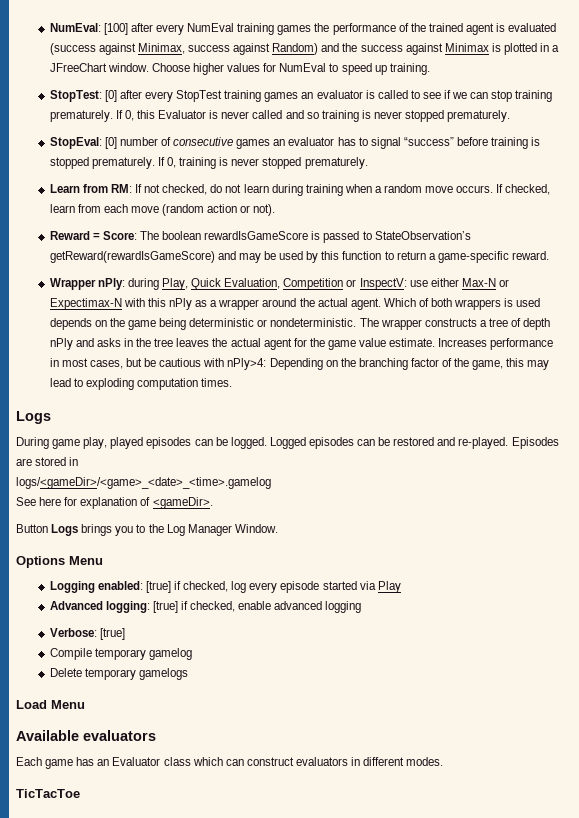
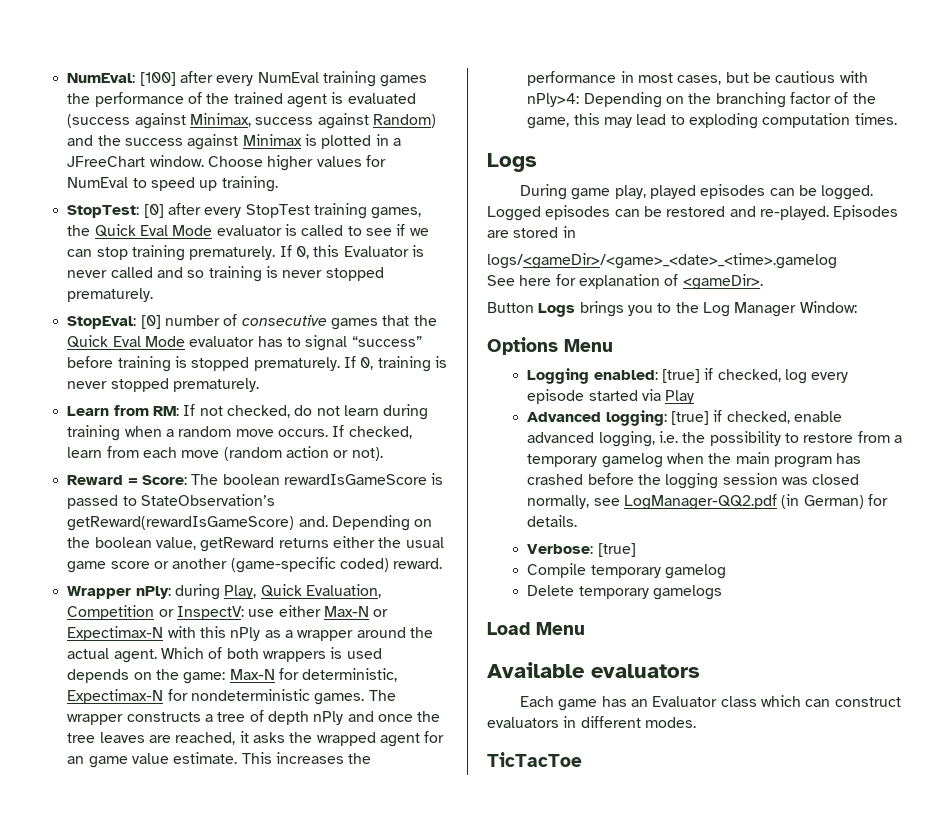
- StopTest: [0] after every StopTest training games an evaluator is called to see if we can stop training prematurely.
+ StopTest: [0] after every StopTest training games, the Quick Eval Mode evaluator is called to see if we can stop training prematurely.
- StopEval: [0] number of consecutive games an evaluator has to signal “success” before training is stopped prematurely.
+ StopEval: [0] number of consecutive games that the Quick Eval Mode evaluator has to signal “success” before training is stopped prematurely.
- Reward = Score: The boolean rewardIsGameScore is passed to StateObservation’s getReward(rewardIsGameScore) and may be used by this function to return a game-specific reward.
+ Reward = Score: The boolean rewardIsGameScore is passed to StateObservation’s getReward(rewardIsGameScore) and. Depending on the boolean value, getReward returns either the usual game score or another (game-specific coded) reward.
- Which of both wrappers is used depends on the game being deterministic or nondeterministic.
+ Which of both wrappers is used depends on the game: Max-N for deterministic, Expectimax-N for nondeterministic games.
- The wrapper constructs a tree of depth nPly and asks in the tree leaves the actual agent for the game value estimate.
+ The wrapper constructs a tree of depth nPly and once the tree leaves are reached, it asks the wrapped agent for an game value estimate.
- Increases performance in most cases, but be cautious with nPly>4: Depending on the branching factor of the game, this may lead to exploding computation times.
+ This increases the performance in most cases, but be cautious with nPly>4: Depending on the branching factor of the game, this may lead to exploding computation times.
- Button Logs brings you to the Log Manager Window.
+ Button Logs brings you to the Log Manager Window:
- Advanced logging: [true] if checked, enable advanced logging
+ Advanced logging: [true] if checked, enable advanced logging, i.e. the possibility to restore from a temporary gamelog when the main program has crashed before the logging session was closed normally, see LogManager-QQ2.pdf (in German) for details.

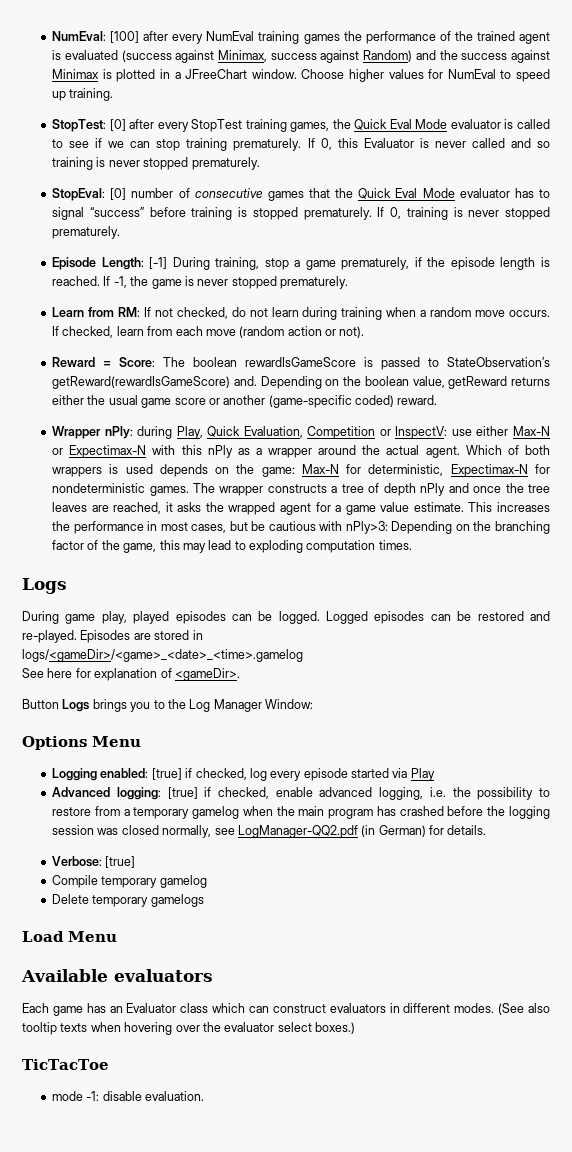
+ Episode Length: [-1] During training, stop a game prematurely, if the episode length is reached. If -1, the game is never stopped prematurely.
- The wrapper constructs a tree of depth nPly and once the tree leaves are reached, it asks the wrapped agent for an game value estimate.
+ The wrapper constructs a tree of depth nPly and once the tree leaves are reached, it asks the wrapped agent for a game value estimate.
- This increases the performance in most cases, but be cautious with nPly>4: Depending on the branching factor of the game, this may lead to exploding computation times.
+ This increases the performance in most cases, but be cautious with nPly>3: Depending on the branching factor of the game, this may lead to exploding computation times.
- Each game has an Evaluator class which can construct evaluators in different modes.
+ Each game has an Evaluator class which can construct evaluators in different modes. (See also tooltip texts when hovering over the evaluator select boxes.)
  TicTacToe
+ mode -1: disable evaluation.

